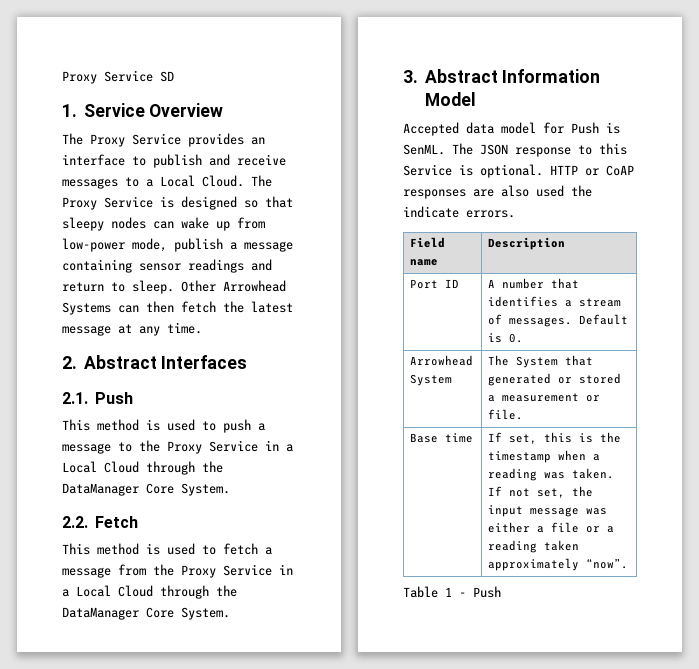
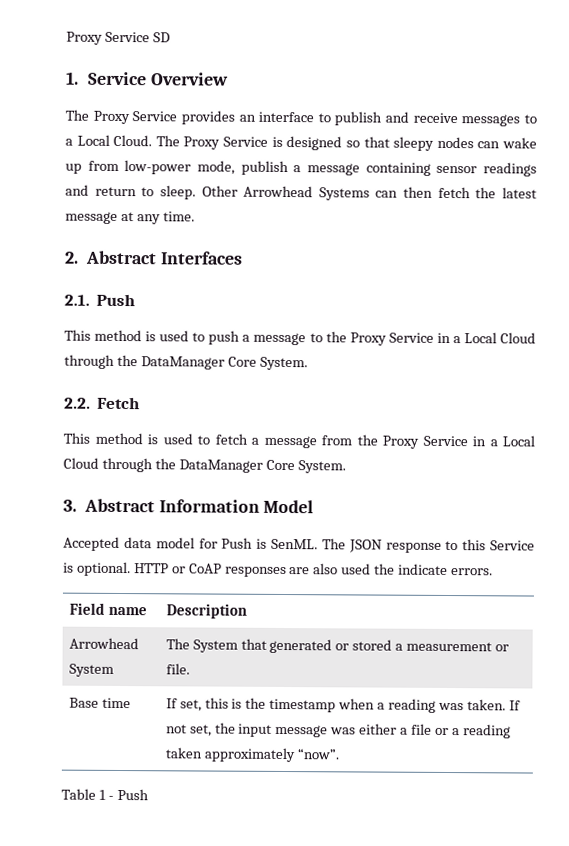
- Port ID | A number that identifies a stream of messages. Default is 0.

